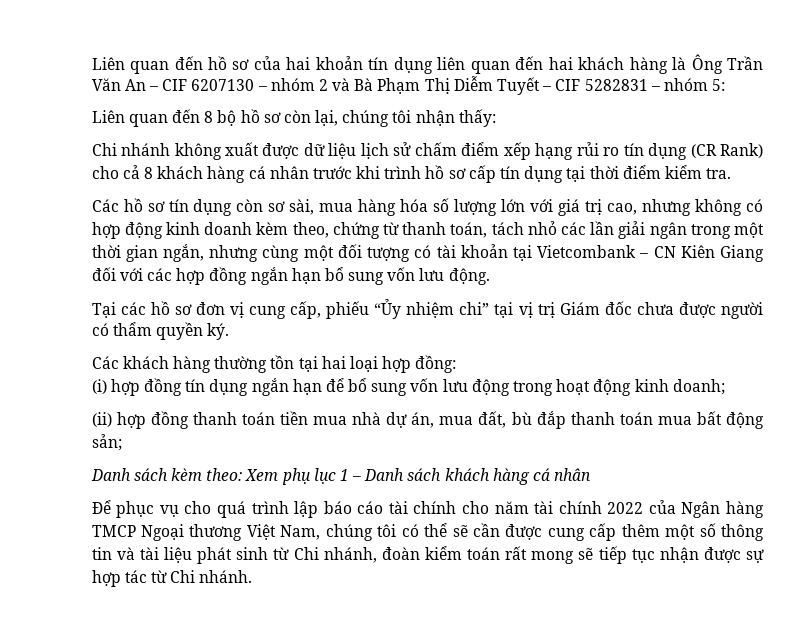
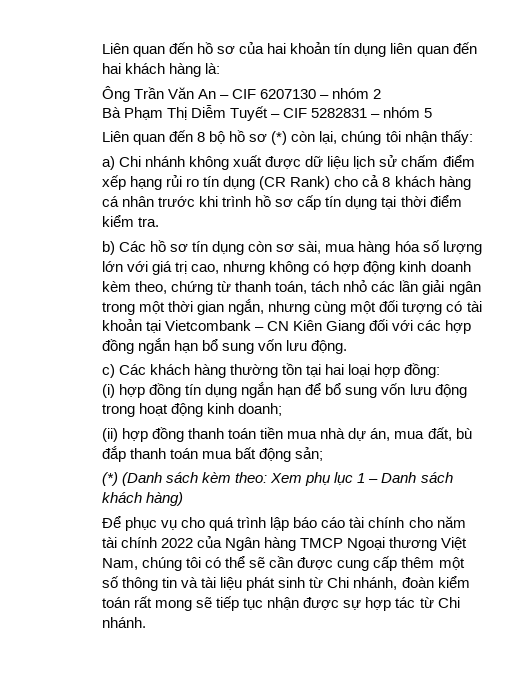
- Liên quan đến hồ sơ của hai khoản tín dụng liên quan đến hai khách hàng là Ông Trần Văn An – CIF 6207130 – nhóm 2 và Bà Phạm Thị Diễm Tuyết – CIF 5282831 – nhóm 5:
+ Liên quan đến hồ sơ của hai khoản tín dụng liên quan đến hai khách hàng là:
+ Ông Trần Văn An – CIF 6207130 – nhóm 2
+ Bà Phạm Thị Diễm Tuyết – CIF 5282831 – nhóm 5
- Liên quan đến 8 bộ hồ sơ còn lại, chúng tôi nhận thấy:
+ Liên quan đến 8 bộ hồ sơ (*) còn lại, chúng tôi nhận thấy:
- Chi nhánh không xuất được dữ liệu lịch sử chấm điểm xếp hạng rủi ro tín dụng (CR Rank) cho cả 8 khách hàng cá nhân trước khi trình hồ sơ cấp tín dụng tại thời điểm kiểm tra.
+ a) Chi nhánh không xuất được dữ liệu lịch sử chấm điểm xếp hạng rủi ro tín dụng (CR Rank) cho cả 8 khách hàng cá nhân trước khi trình hồ sơ cấp tín dụng tại thời điểm kiểm tra.
- Các hồ sơ tín dụng còn sơ sài, mua hàng hóa số lượng lớn với giá trị cao, nhưng không có hợp động kinh doanh kèm theo, chứng từ thanh toán, tách nhỏ các lần giải ngân trong một thời gian ngắn, nhưng cùng một đối tượng có tài khoản tại Vietcombank – CN Kiên Giang đối với các hợp đồng ngắn hạn bổ sung vốn lưu động.
+ b) Các hồ sơ tín dụng còn sơ sài, mua hàng hóa số lượng lớn với giá trị cao, nhưng không có hợp động kinh doanh kèm theo, chứng từ thanh toán, tách nhỏ các lần giải ngân trong một thời gian ngắn, nhưng cùng một đối tượng có tài khoản tại Vietcombank – CN Kiên Giang đối với các hợp đồng ngắn hạn bổ sung vốn lưu động.
- Tại các hồ sơ đơn vị cung cấp, phiếu “Ủy nhiệm chi” tại vị trị Giám đốc chưa được người có thẩm quyền ký.
- Các khách hàng thường tồn tại hai loại hợp đồng:
+ c) Các khách hàng thường tồn tại hai loại hợp đồng:
- Danh sách kèm theo: Xem phụ lục 1 – Danh sách khách hàng cá nhân
+ (*) (Danh sách kèm theo: Xem phụ lục 1 – Danh sách khách hàng)

